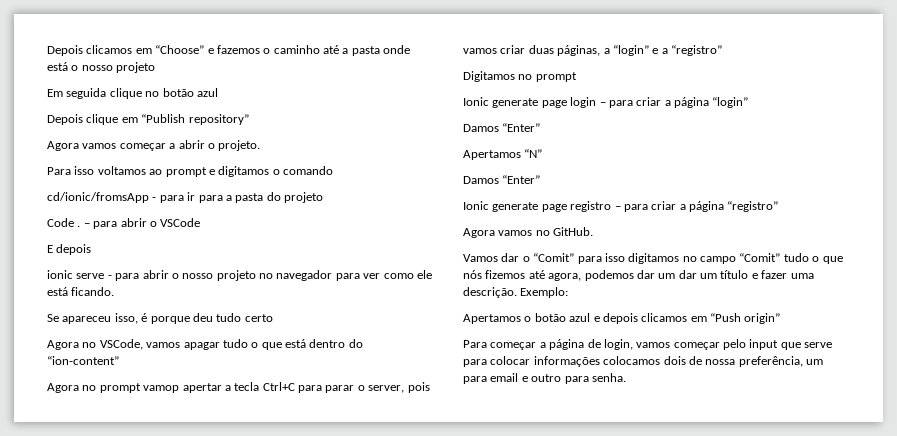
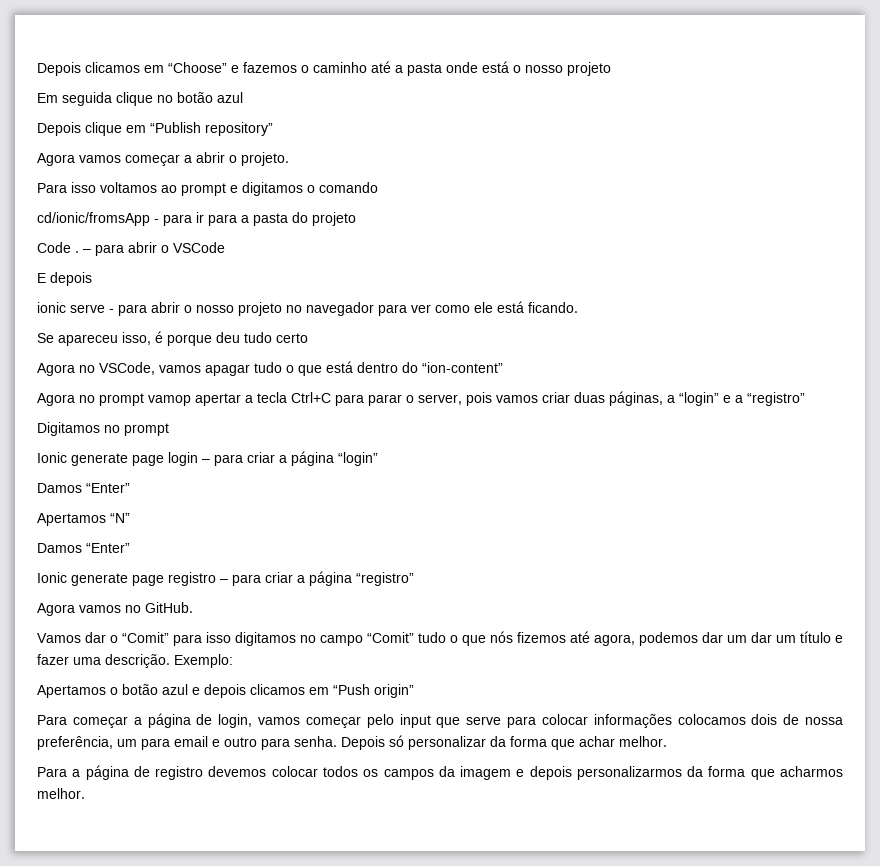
+ Depois só personalizar da forma que achar melhor.
+ Para a página de registro devemos colocar todos os campos da imagem e depois personalizarmos da forma que acharmos melhor.

